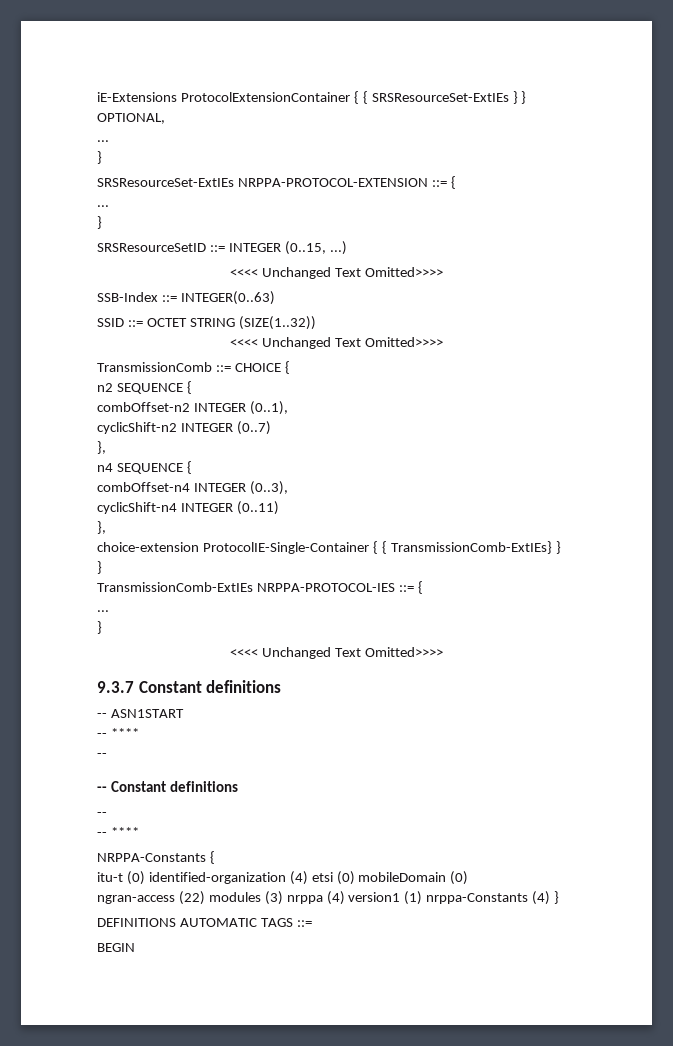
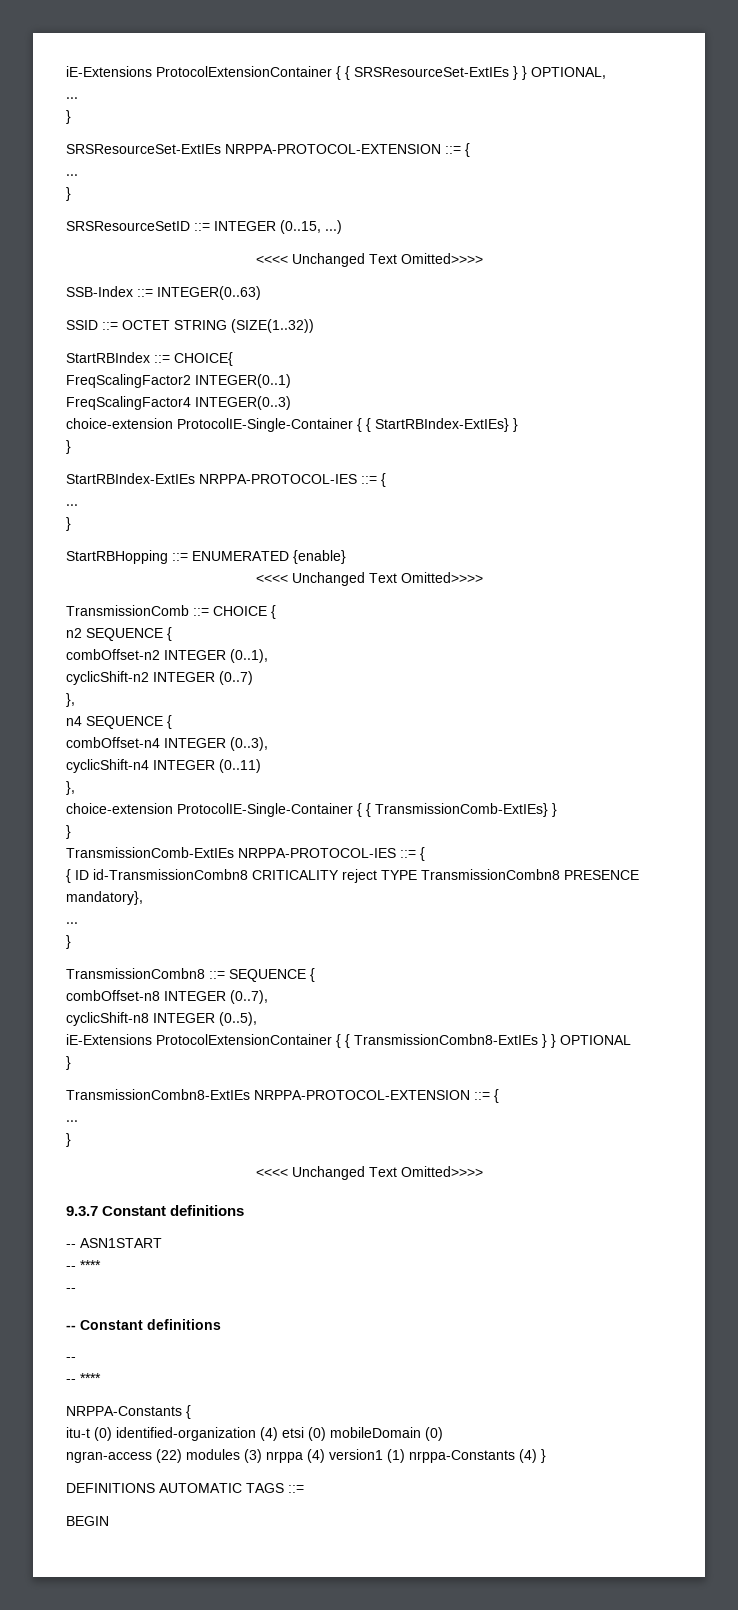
+ StartRBIndex ::= CHOICE{
+ FreqScalingFactor2 INTEGER(0..1)
+ FreqScalingFactor4 INTEGER(0..3)
+ choice-extension ProtocolIE-Single-Container { { StartRBIndex-ExtIEs} }
+ }
+ StartRBIndex-ExtIEs NRPPA-PROTOCOL-IES ::= {
+ ...
+ }
+ StartRBHopping ::= ENUMERATED {enable}
+ { ID id-TransmissionCombn8 CRITICALITY reject TYPE TransmissionCombn8 PRESENCE mandatory},
+ ...
+ }
+ TransmissionCombn8 ::= SEQUENCE {
+ combOffset-n8 INTEGER (0..7),
+ cyclicShift-n8 INTEGER (0..5),
+ iE-Extensions ProtocolExtensionContainer { { TransmissionCombn8-ExtIEs } } OPTIONAL
+ }
+ TransmissionCombn8-ExtIEs NRPPA-PROTOCOL-EXTENSION ::= {

